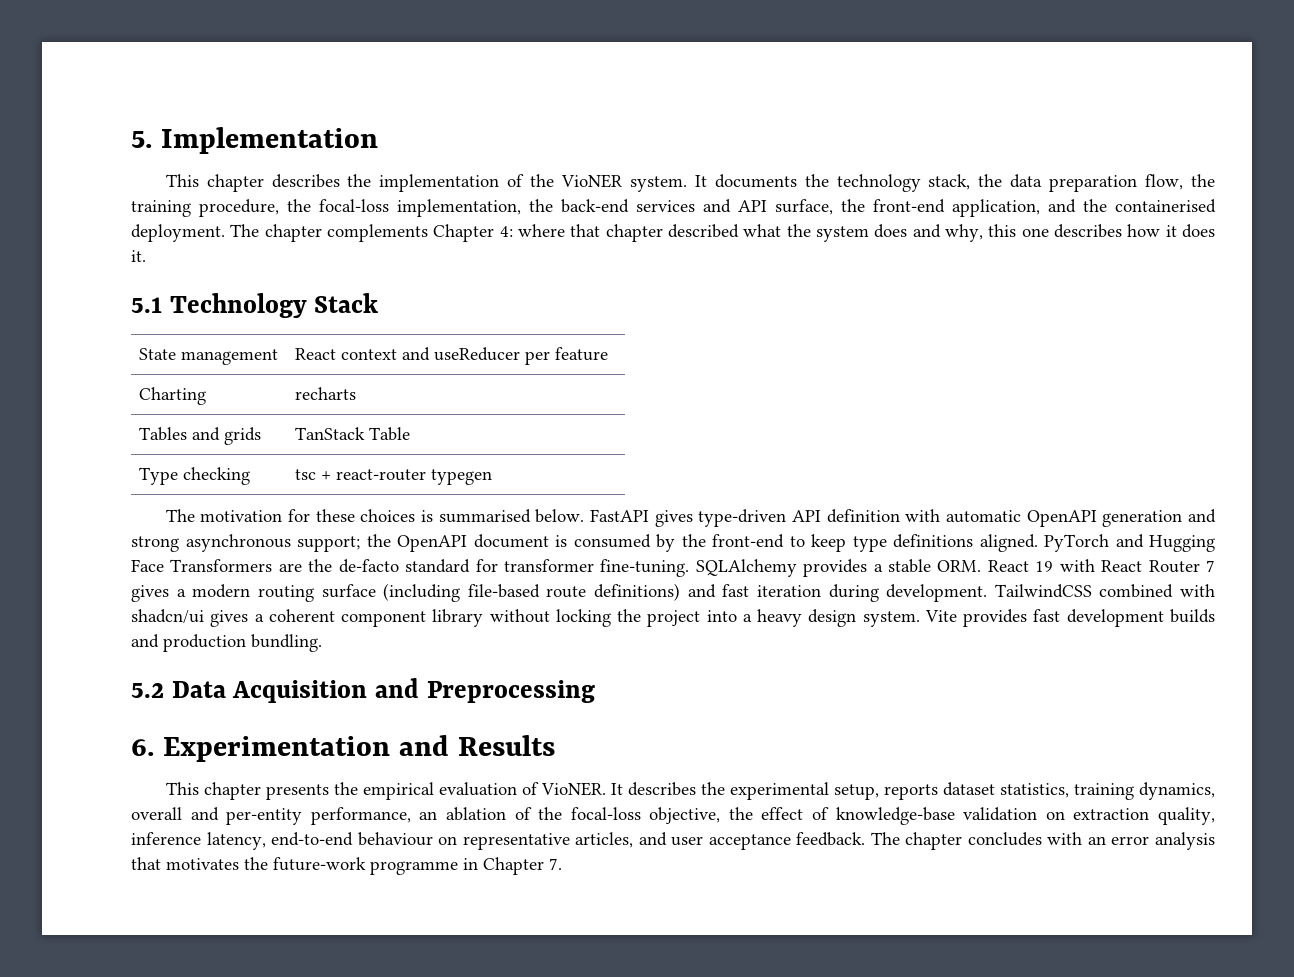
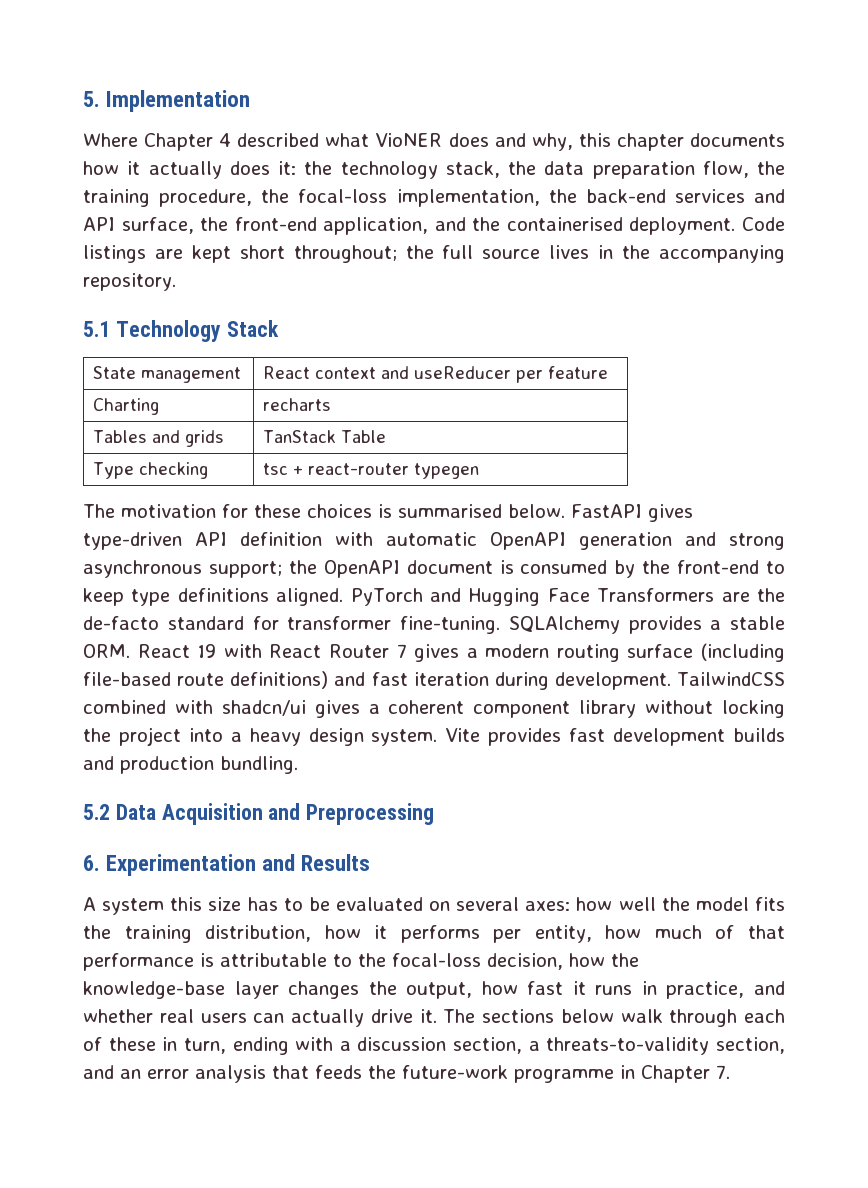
- This chapter describes the implementation of the VioNER system. It documents the technology stack, the data preparation flow, the training procedure, the focal-loss implementation, the back-end services and API surface, the front-end application, and the containerised deployment.
+ Where Chapter 4 described what VioNER does and why, this chapter documents how it actually does it: the technology stack, the data preparation flow, the training procedure, the focal-loss implementation, the back-end services and API surface, the front-end application, and the containerised deployment.
- The chapter complements Chapter 4: where that chapter described what the system does and why, this one describes how it does it.
+ Code listings are kept short throughout; the full source lives in the accompanying repository.
- This chapter presents the empirical evaluation of VioNER. It describes the experimental setup, reports dataset statistics, training dynamics, overall and per-entity performance, an ablation of the focal-loss objective, the effect of knowledge-base validation on extraction quality, inference latency, end-to-end behaviour on representative articles, and user acceptance feedback. The chapter concludes with an error analysis that motivates the future-work programme in Chapter 7.
+ A system this size has to be evaluated on several axes: how well the model fits the training distribution, how it performs per entity, how much of that performance is attributable to the focal-loss decision, how the knowledge-base layer changes the output, how fast it runs in practice, and whether real users can actually drive it. The sections below walk through each of these in turn, ending with a discussion section, a threats-to-validity section, and an error analysis that feeds the future-work programme in Chapter 7.

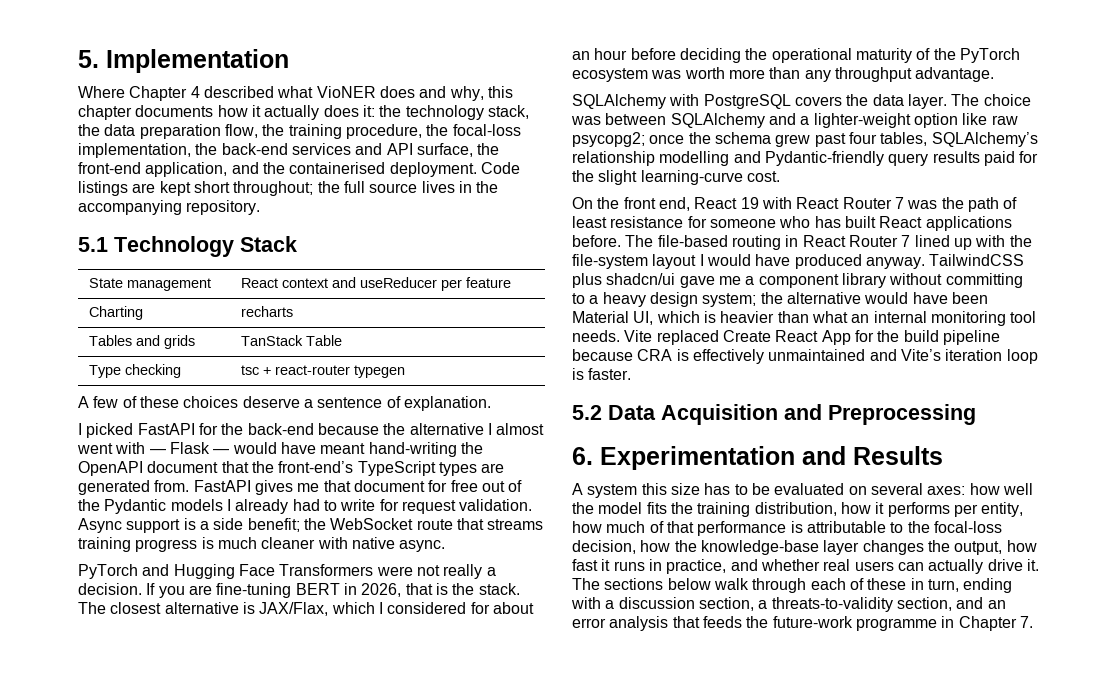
- The motivation for these choices is summarised below. FastAPI gives type-driven API definition with automatic OpenAPI generation and strong asynchronous support; the OpenAPI document is consumed by the front-end to keep type definitions aligned. PyTorch and Hugging Face Transformers are the de-facto standard for transformer fine-tuning. SQLAlchemy provides a stable ORM. React 19 with React Router 7 gives a modern routing surface (including file-based route definitions) and fast iteration during development. TailwindCSS combined with shadcn/ui gives a coherent component library without locking the project into a heavy design system. Vite provides fast development builds and production bundling.
+ A few of these choices deserve a sentence of explanation.
+ I picked FastAPI for the back-end because the alternative I almost went with — Flask — would have meant hand-writing the OpenAPI document that the front-end’s TypeScript types are generated from. FastAPI gives me that document for free out of the Pydantic models I already had to write for request validation. Async support is a side benefit; the WebSocket route that streams training progress is much cleaner with native async.
+ PyTorch and Hugging Face Transformers were not really a decision. If you are fine-tuning BERT in 2026, that is the stack. The closest alternative is JAX/Flax, which I considered for about an hour before deciding the operational maturity of the PyTorch ecosystem was worth more than any throughput advantage.
+ SQLAlchemy with PostgreSQL covers the data layer. The choice was between SQLAlchemy and a lighter-weight option like raw psycopg2; once the schema grew past four tables, SQLAlchemy’s relationship modelling and Pydantic-friendly query results paid for the slight learning-curve cost.
+ On the front end, React 19 with React Router 7 was the path of least resistance for someone who has built React applications before. The file-based routing in React Router 7 lined up with the file-system layout I would have produced anyway. TailwindCSS plus shadcn/ui gave me a component library without committing to a heavy design system; the alternative would have been Material UI, which is heavier than what an internal monitoring tool needs. Vite replaced Create React App for the build pipeline because CRA is effectively unmaintained and Vite’s iteration loop is faster.

